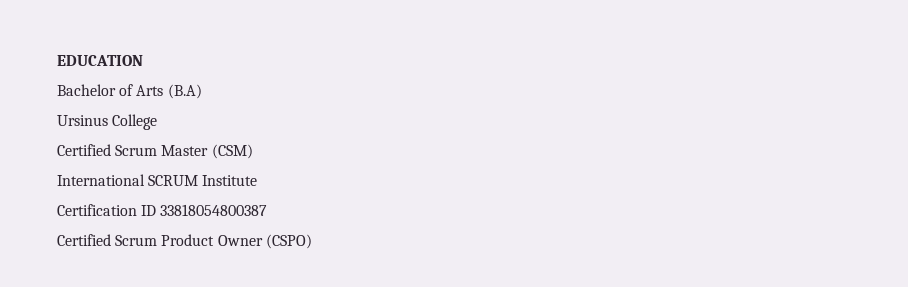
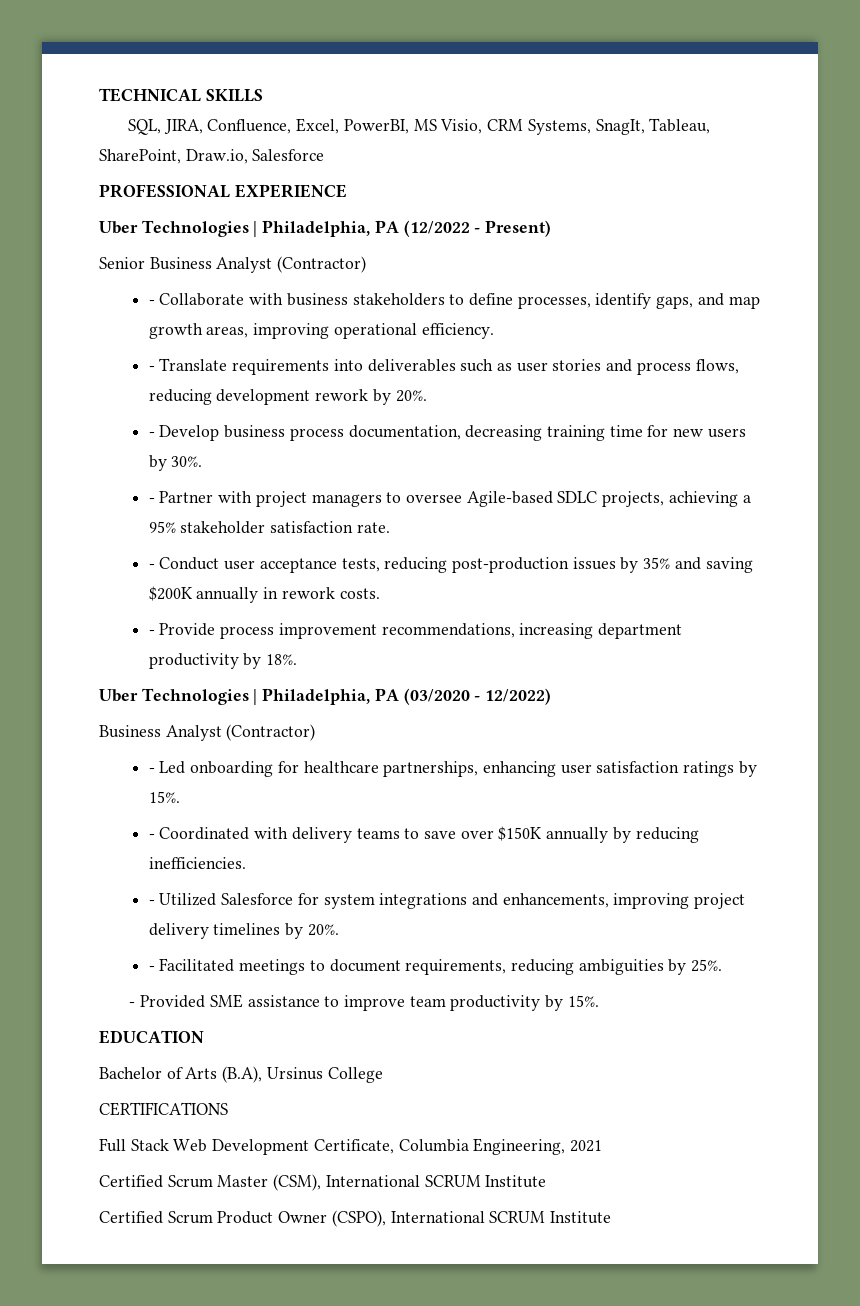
+ TECHNICAL SKILLS
+ SQL, JIRA, Confluence, Excel, PowerBI, MS Visio, CRM Systems, SnagIt, Tableau, SharePoint, Draw.io, Salesforce
+ PROFESSIONAL EXPERIENCE
+ Uber Technologies | Philadelphia, PA (12/2022 - Present)
+ Senior Business Analyst (Contractor)
+ - Collaborate with business stakeholders to define processes, identify gaps, and map growth areas, improving operational efficiency.
+ - Translate requirements into deliverables such as user stories and process flows, reducing development rework by 20%.
+ - Develop business process documentation, decreasing training time for new users by 30%.
+ - Partner with project managers to oversee Agile-based SDLC projects, achieving a 95% stakeholder satisfaction rate.
+ - Conduct user acceptance tests, reducing post-production issues by 35% and saving $200K annually in rework costs.
+ - Provide process improvement recommendations, increasing department productivity by 18%.
+ Uber Technologies | Philadelphia, PA (03/2020 - 12/2022)
+ Business Analyst (Contractor)
+ - Led onboarding for healthcare partnerships, enhancing user satisfaction ratings by 15%.
+ - Coordinated with delivery teams to save over $150K annually by reducing inefficiencies.
+ - Utilized Salesforce for system integrations and enhancements, improving project delivery timelines by 20%.
+ - Facilitated meetings to document requirements, reducing ambiguities by 25%.
+ - Provided SME assistance to improve team productivity by 15%.
- Bachelor of Arts (B.A)
- Ursinus College
+ Bachelor of Arts (B.A), Ursinus College
+ CERTIFICATIONS
+ Full Stack Web Development Certificate, Columbia Engineering, 2021
- Certified Scrum Master (CSM)
- International SCRUM Institute
- Certification ID 33818054800387
+ Certified Scrum Master (CSM), International SCRUM Institute
- Certified Scrum Product Owner (CSPO)
+ Certified Scrum Product Owner (CSPO), International SCRUM Institute

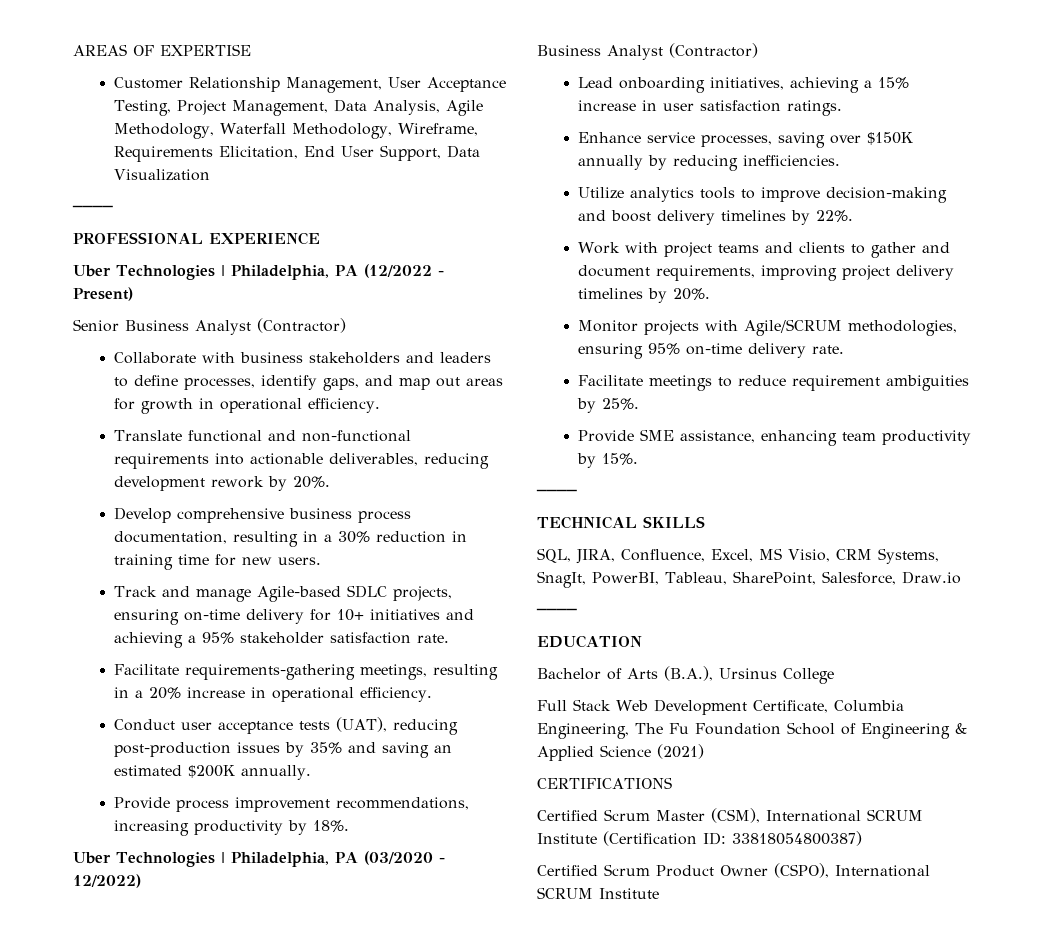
- TECHNICAL SKILLS
- SQL, JIRA, Confluence, Excel, PowerBI, MS Visio, CRM Systems, SnagIt, Tableau, SharePoint, Draw.io, Salesforce
+ AREAS OF EXPERTISE
+ Customer Relationship Management, User Acceptance Testing, Project Management, Data Analysis, Agile Methodology, Waterfall Methodology, Wireframe, Requirements Elicitation, End User Support, Data Visualization
+ ────
- - Collaborate with business stakeholders to define processes, identify gaps, and map growth areas, improving operational efficiency.
- - Translate requirements into deliverables such as user stories and process flows, reducing development rework by 20%.
+ Collaborate with business stakeholders and leaders to define processes, identify gaps, and map out areas for growth in operational efficiency.
+ Translate functional and non-functional requirements into actionable deliverables, reducing development rework by 20%.
- - Develop business process documentation, decreasing training time for new users by 30%.
- - Partner with project managers to oversee Agile-based SDLC projects, achieving a 95% stakeholder satisfaction rate.
+ Develop comprehensive business process documentation, resulting in a 30% reduction in training time for new users.
+ Track and manage Agile-based SDLC projects, ensuring on-time delivery for 10+ initiatives and achieving a 95% stakeholder satisfaction rate.
- - Conduct user acceptance tests, reducing post-production issues by 35% and saving $200K annually in rework costs.
- - Provide process improvement recommendations, increasing department productivity by 18%.
+ Facilitate requirements-gathering meetings, resulting in a 20% increase in operational efficiency.
+ Conduct user acceptance tests (UAT), reducing post-production issues by 35% and saving an estimated $200K annually.
+ Provide process improvement recommendations, increasing productivity by 18%.
- - Led onboarding for healthcare partnerships, enhancing user satisfaction ratings by 15%.
- - Coordinated with delivery teams to save over $150K annually by reducing inefficiencies.
+ Lead onboarding initiatives, achieving a 15% increase in user satisfaction ratings.
+ Enhance service processes, saving over $150K annually by reducing inefficiencies.
- - Utilized Salesforce for system integrations and enhancements, improving project delivery timelines by 20%.
+ Utilize analytics tools to improve decision-making and boost delivery timelines by 22%.
+ Work with project teams and clients to gather and document requirements, improving project delivery timelines by 20%.
- - Facilitated meetings to document requirements, reducing ambiguities by 25%.
- - Provided SME assistance to improve team productivity by 15%.
+ Monitor projects with Agile/SCRUM methodologies, ensuring 95% on-time delivery rate.
+ Facilitate meetings to reduce requirement ambiguities by 25%.
+ Provide SME assistance, enhancing team productivity by 15%.
+ ────
+ TECHNICAL SKILLS
+ SQL, JIRA, Confluence, Excel, MS Visio, CRM Systems, SnagIt, PowerBI, Tableau, SharePoint, Salesforce, Draw.io
+ ────
- Bachelor of Arts (B.A), Ursinus College
+ Bachelor of Arts (B.A.), Ursinus College
- CERTIFICATIONS
- Full Stack Web Development Certificate, Columbia Engineering, 2021
+ Full Stack Web Development Certificate, Columbia Engineering, The Fu Foundation School of Engineering & Applied Science (2021)
+ CERTIFICATIONS
- Certified Scrum Master (CSM), International SCRUM Institute
+ Certified Scrum Master (CSM), International SCRUM Institute (Certification ID: 33818054800387)

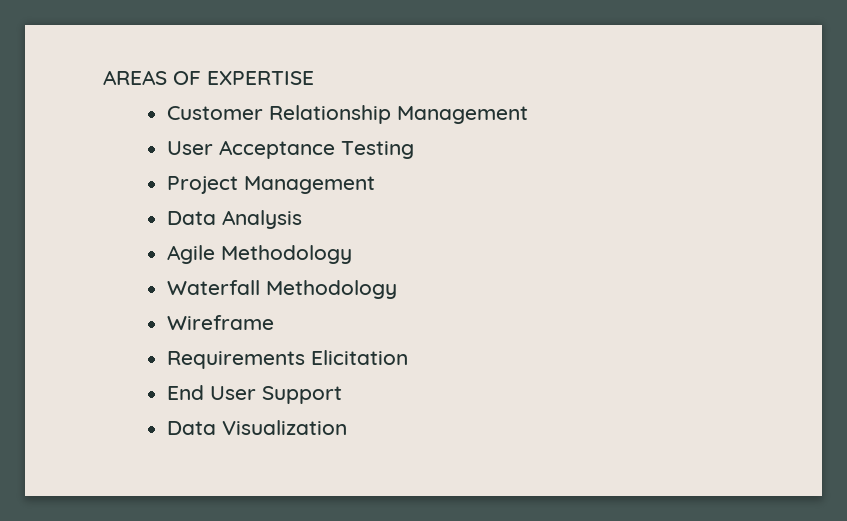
- Customer Relationship Management, User Acceptance Testing, Project Management, Data Analysis, Agile Methodology, Waterfall Methodology, Wireframe, Requirements Elicitation, End User Support, Data Visualization
- ────
- PROFESSIONAL EXPERIENCE
- Uber Technologies | Philadelphia, PA (12/2022 - Present)
- Senior Business Analyst (Contractor)
- Collaborate with business stakeholders and leaders to define processes, identify gaps, and map out areas for growth in operational efficiency.
- Translate functional and non-functional requirements into actionable deliverables, reducing development rework by 20%.
- Develop comprehensive business process documentation, resulting in a 30% reduction in training time for new users.
- Track and manage Agile-based SDLC projects, ensuring on-time delivery for 10+ initiatives and achieving a 95% stakeholder satisfaction rate.
- Facilitate requirements-gathering meetings, resulting in a 20% increase in operational efficiency.
- Conduct user acceptance tests (UAT), reducing post-production issues by 35% and saving an estimated $200K annually.
- Provide process improvement recommendations, increasing productivity by 18%.
- Uber Technologies | Philadelphia, PA (03/2020 - 12/2022)
- Business Analyst (Contractor)
- Lead onboarding initiatives, achieving a 15% increase in user satisfaction ratings.
- Enhance service processes, saving over $150K annually by reducing inefficiencies.
- Utilize analytics tools to improve decision-making and boost delivery timelines by 22%.
- Work with project teams and clients to gather and document requirements, improving project delivery timelines by 20%.
- Monitor projects with Agile/SCRUM methodologies, ensuring 95% on-time delivery rate.
- Facilitate meetings to reduce requirement ambiguities by 25%.
- Provide SME assistance, enhancing team productivity by 15%.
- ────
- TECHNICAL SKILLS
- SQL, JIRA, Confluence, Excel, MS Visio, CRM Systems, SnagIt, PowerBI, Tableau, SharePoint, Salesforce, Draw.io
- ────
- EDUCATION
- Bachelor of Arts (B.A.), Ursinus College
- Full Stack Web Development Certificate, Columbia Engineering, The Fu Foundation School of Engineering & Applied Science (2021)
- CERTIFICATIONS
- Certified Scrum Master (CSM), International SCRUM Institute (Certification ID: 33818054800387)
- Certified Scrum Product Owner (CSPO), International SCRUM Institute
+ Customer Relationship Management
+ User Acceptance Testing
+ Project Management
+ Data Analysis
+ Agile Methodology
+ Waterfall Methodology
+ Wireframe
+ Requirements Elicitation
+ End User Support
+ Data Visualization

